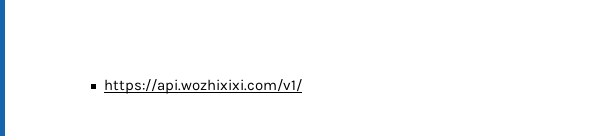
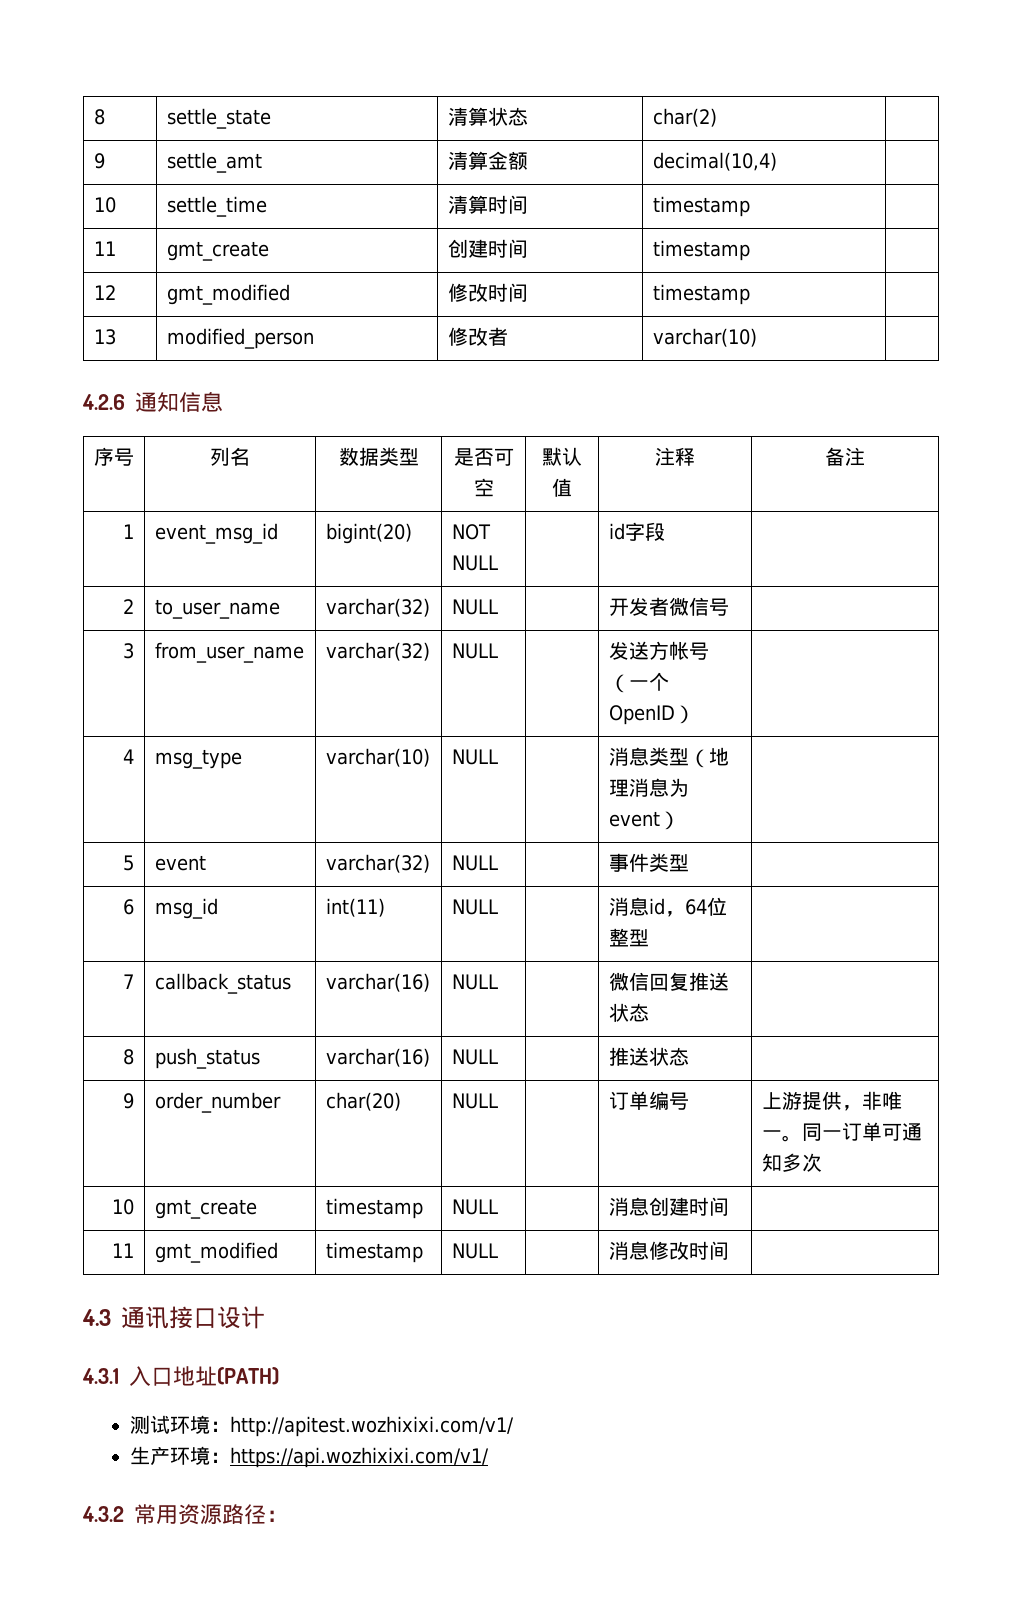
- https://api.wozhixixi.com/v1/
+ 8 | settle_state | 清算状态 | char(2) |
+ 9 | settle_amt | 清算金额 | decimal(10,4) |
+ 10 | settle_time | 清算时间 | timestamp |
+ 11 | gmt_create | 创建时间 | timestamp |
+ 12 | gmt_modified | 修改时间 | timestamp |
+ 13 | modified_person | 修改者 | varchar(10) |
+ 4.2.6通知信息
+ 序号 | 列名 | 数据类型 | 是否可空 | 默认值 | 注释 | 备注
+ 1 | event_msg_id | bigint(20) | NOT NULL | | id字段 |
+ 2 | to_user_name | varchar(32) | NULL | | 开发者微信号 |
+ 3 | from_user_name | varchar(32) | NULL | | 发送方帐号（一个OpenID） |
+ 4 | msg_type | varchar(10) | NULL | | 消息类型（地理消息为event） |
+ 5 | event | varchar(32) | NULL | | 事件类型 |
+ 6 | msg_id | int(11) | NULL | | 消息id，64位整型 |
+ 7 | callback_status | varchar(16) | NULL | | 微信回复推送状态 |
+ 8 | push_status | varchar(16) | NULL | | 推送状态 |
+ 9 | order_number | char(20) | NULL | | 订单编号 | 上游提供，非唯一。同一订单可通知多次
+ 10 | gmt_create | timestamp | NULL | | 消息创建时间 |
+ 11 | gmt_modified | timestamp | NULL | | 消息修改时间 |
+ 4.3通讯接口设计
+ 4.3.1入口地址(PATH)
+ 测试环境：http://apitest.wozhixixi.com/v1/
+ 生产环境：https://api.wozhixixi.com/v1/
+ 4.3.2常用资源路径：

